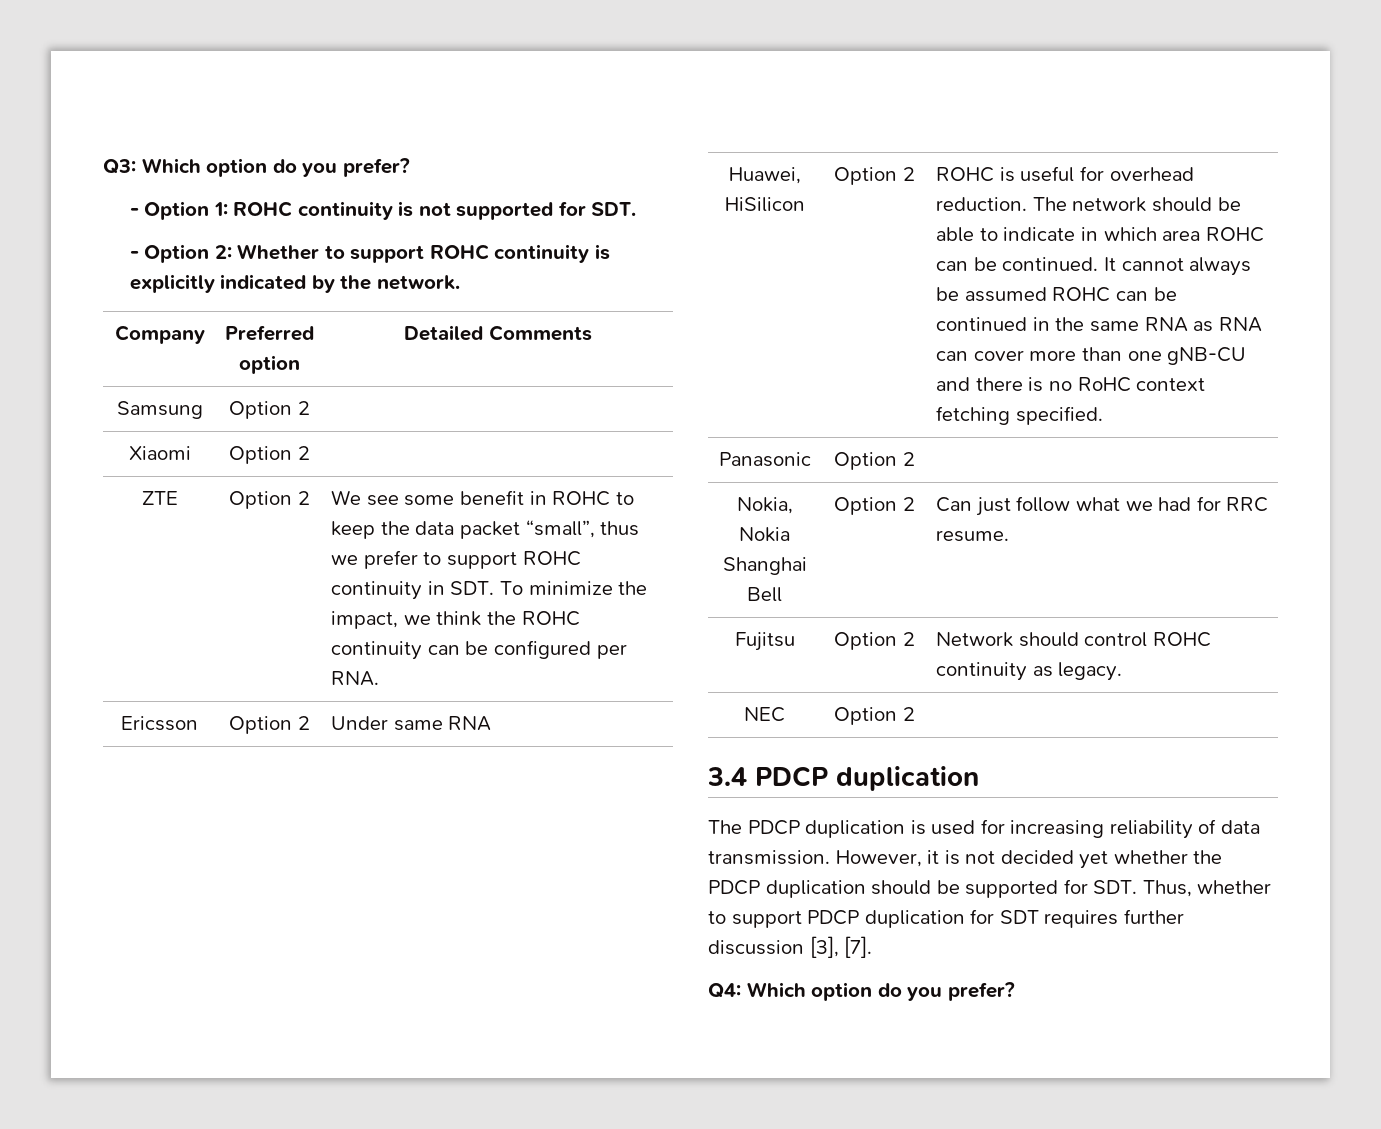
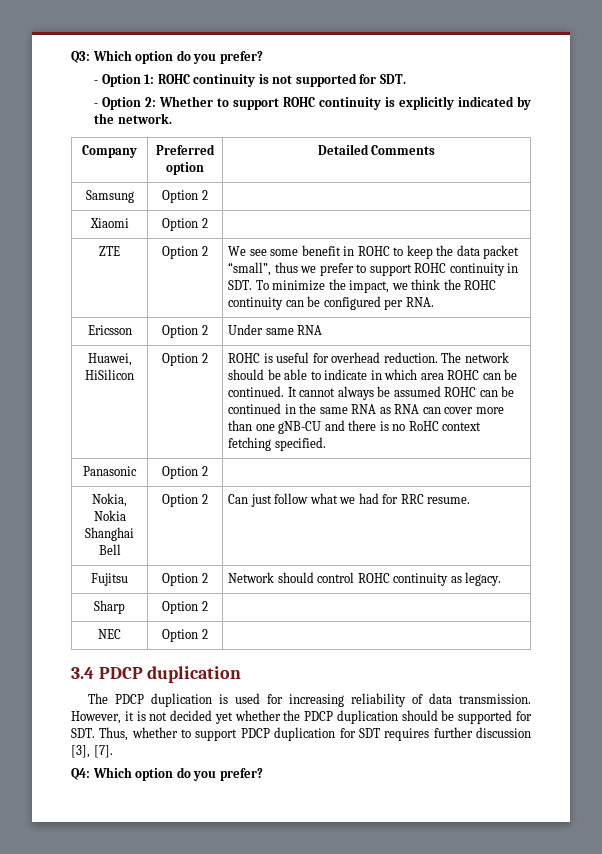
+ Sharp | Option 2 |

